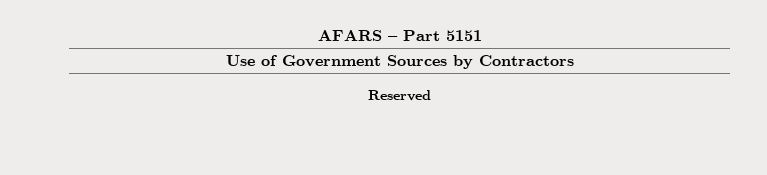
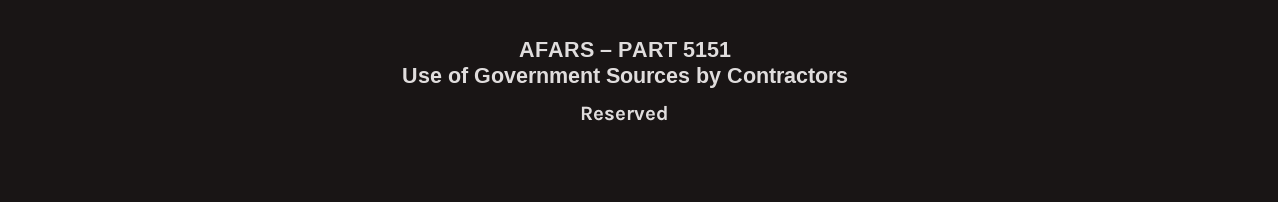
- AFARS – Part 5151
+ AFARS – PART 5151

